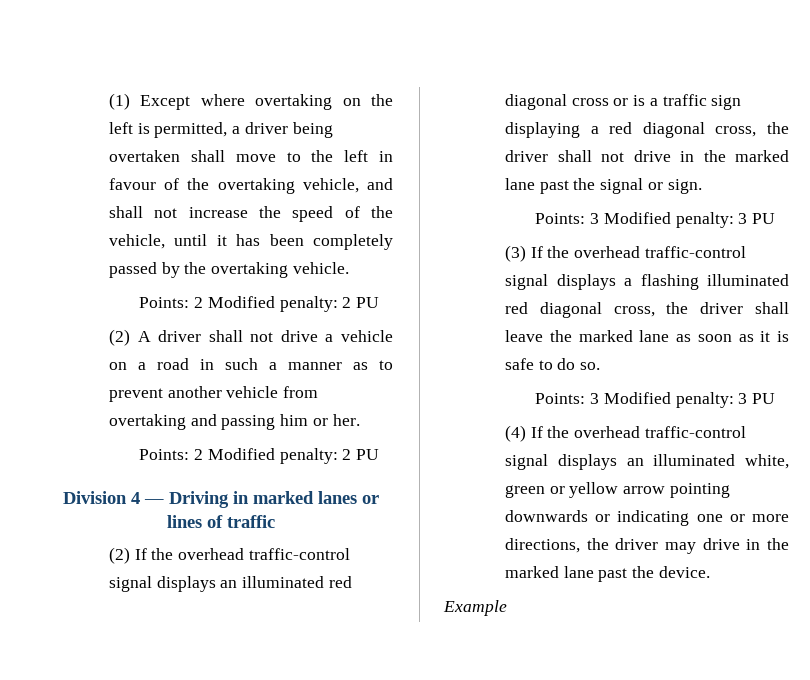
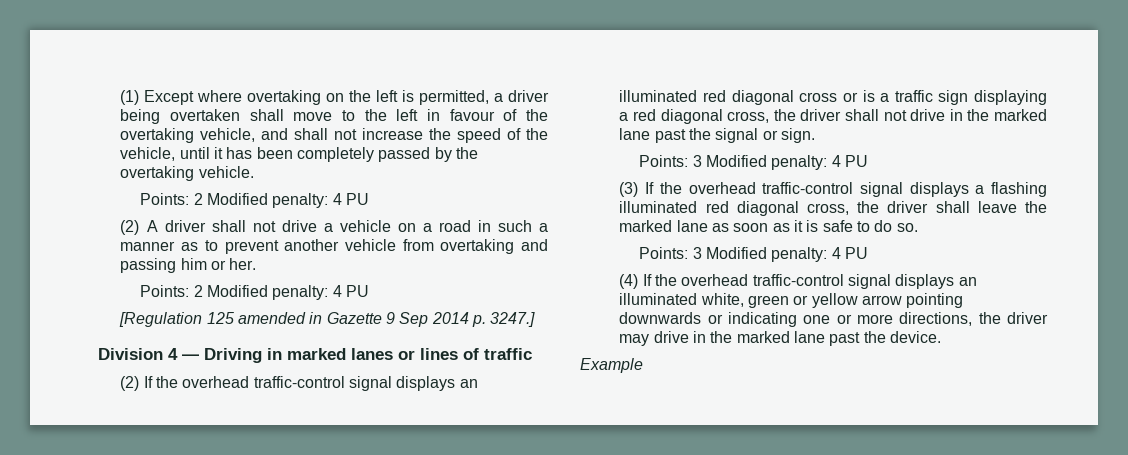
  (1) Except where overtaking on the left is permitted, a driver being overtaken shall move to the left in favour of the overtaking vehicle, and shall not increase the speed of the vehicle, until it has been completely passed by the overtaking vehicle.
- Points: 2 Modified penalty: 2 PU
+ Points: 2 Modified penalty: 4 PU
  (2) A driver shall not drive a vehicle on a road in such a manner as to prevent another vehicle from overtaking and passing him or her.
- Points: 2 Modified penalty: 2 PU
+ Points: 2 Modified penalty: 4 PU
+ [Regulation 125 amended in Gazette 9 Sep 2014 p. 3247.]
  (2) If the overhead traffic-control signal displays an illuminated red diagonal cross or is a traffic sign displaying a red diagonal cross, the driver shall not drive in the marked lane past the signal or sign.
- Points: 3 Modified penalty: 3 PU
+ Points: 3 Modified penalty: 4 PU
  (3) If the overhead traffic-control signal displays a flashing illuminated red diagonal cross, the driver shall leave the marked lane as soon as it is safe to do so.
- Points: 3 Modified penalty: 3 PU
+ Points: 3 Modified penalty: 4 PU

